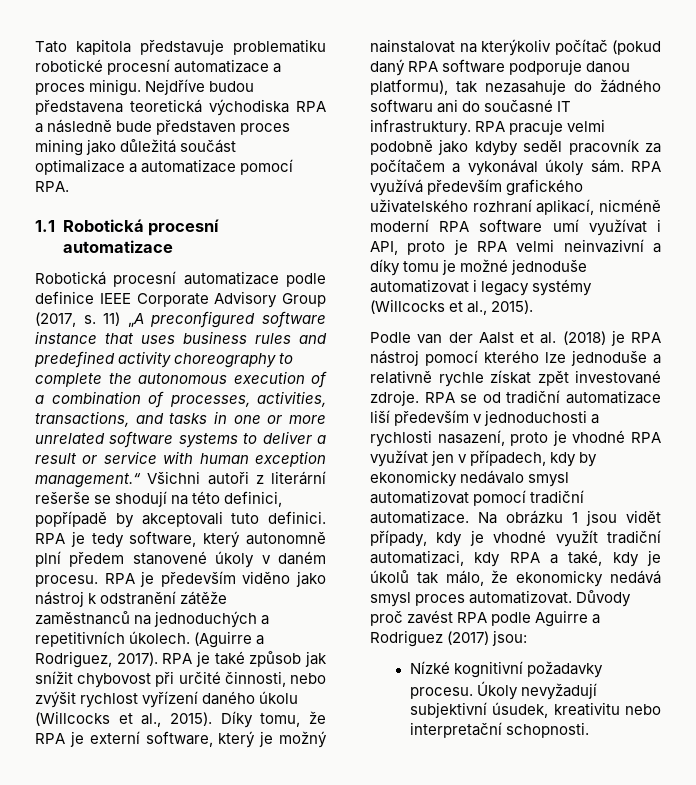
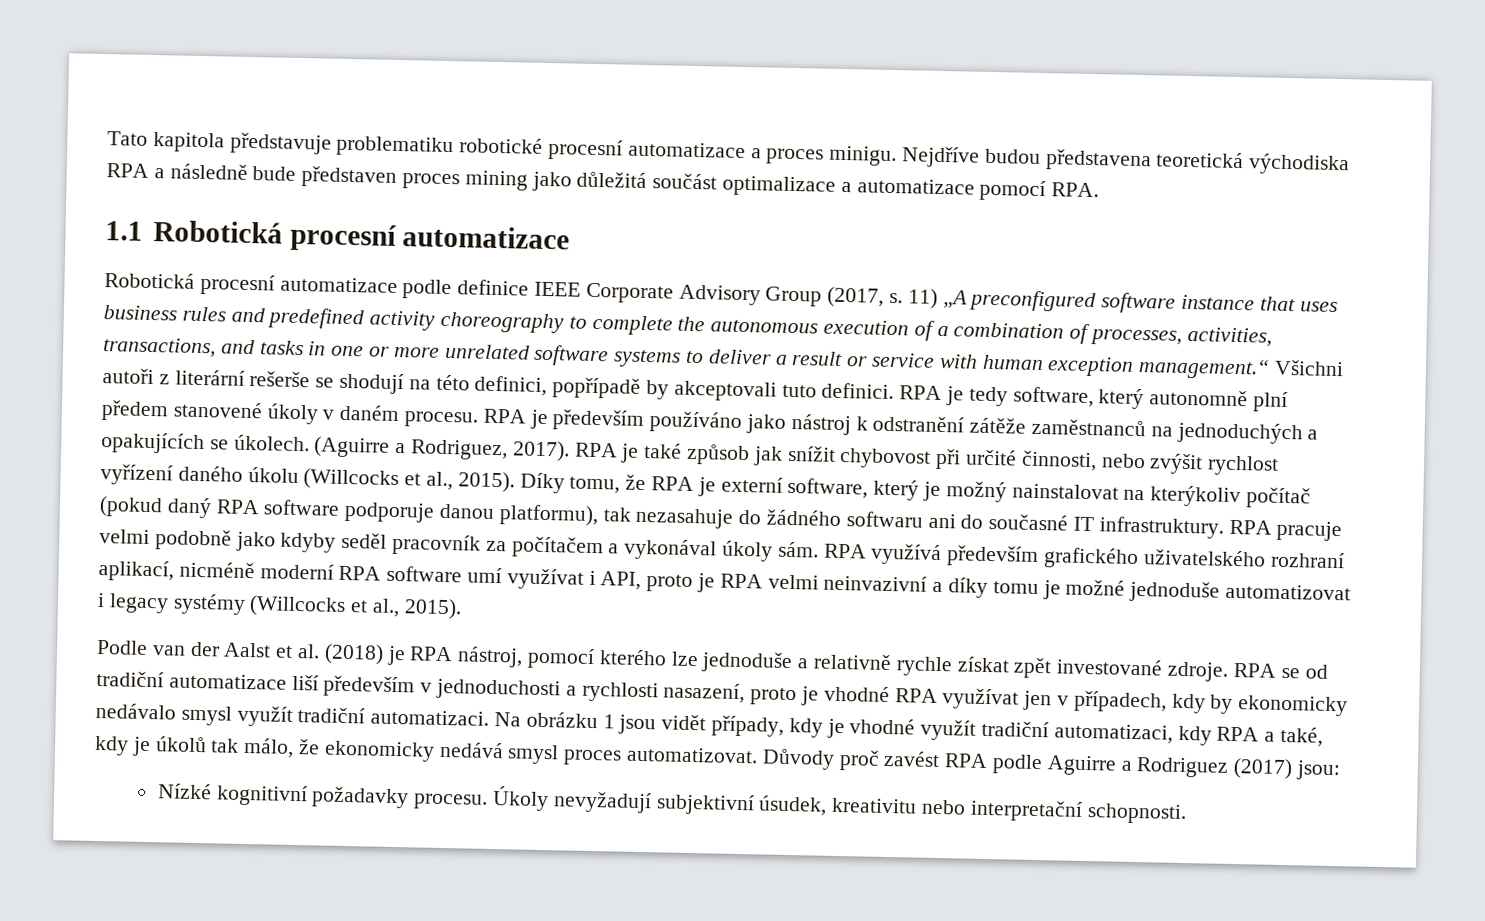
- RPA je především viděno jako nástroj k odstranění zátěže zaměstnanců na jednoduchých a repetitivních úkolech.
+ RPA je především používáno jako nástroj k odstranění zátěže zaměstnanců na jednoduchých a opakujících se úkolech.
- Podle van der Aalst et al. (2018) je RPA nástroj pomocí kterého lze jednoduše a relativně rychle získat zpět investované zdroje.
+ Podle van der Aalst et al. (2018) je RPA nástroj, pomocí kterého lze jednoduše a relativně rychle získat zpět investované zdroje.
- RPA se od tradiční automatizace liší především v jednoduchosti a rychlosti nasazení, proto je vhodné RPA využívat jen v případech, kdy by ekonomicky nedávalo smysl automatizovat pomocí tradiční automatizace.
+ RPA se od tradiční automatizace liší především v jednoduchosti a rychlosti nasazení, proto je vhodné RPA využívat jen v případech, kdy by ekonomicky nedávalo smysl využít tradiční automatizaci.

